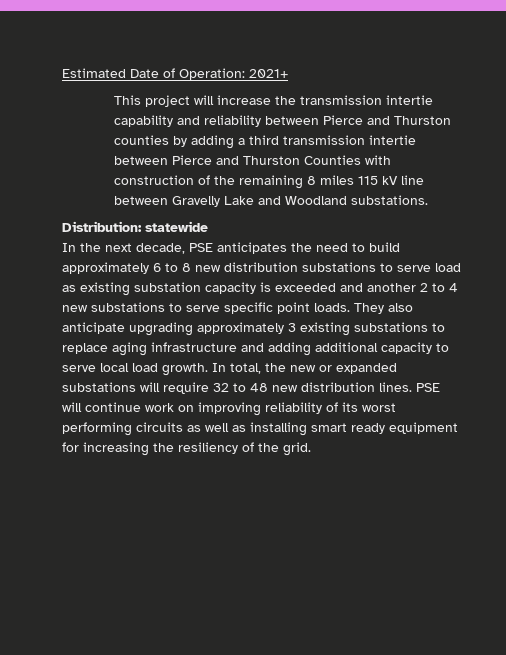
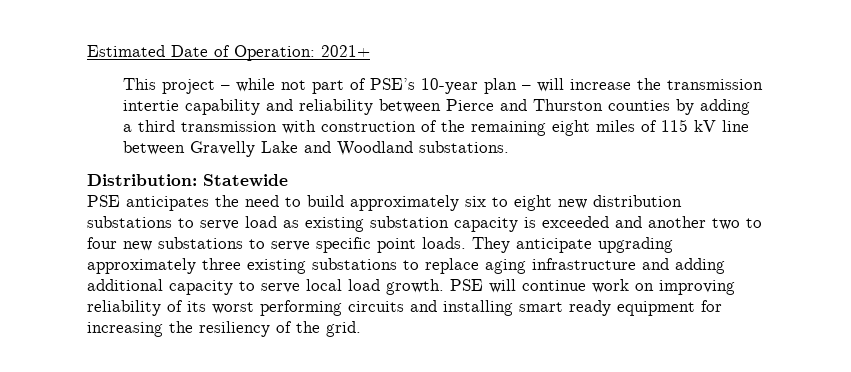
- This project will increase the transmission intertie capability and reliability between Pierce and Thurston counties by adding a third transmission intertie between Pierce and Thurston Counties with construction of the remaining 8 miles 115 kV line between Gravelly Lake and Woodland substations.
+ This project – while not part of PSE’s 10-year plan – will increase the transmission intertie capability and reliability between Pierce and Thurston counties by adding a third transmission with construction of the remaining eight miles of 115 kV line between Gravelly Lake and Woodland substations.
- Distribution: statewide
- In the next decade, PSE anticipates the need to build approximately 6 to 8 new distribution substations to serve load as existing substation capacity is exceeded and another 2 to 4 new substations to serve specific point loads.
+ Distribution: Statewide
+ PSE anticipates the need to build approximately six to eight new distribution substations to serve load as existing substation capacity is exceeded and another two to four new substations to serve specific point loads.
- They also anticipate upgrading approximately 3 existing substations to replace aging infrastructure and adding additional capacity to serve local load growth.
+ They anticipate upgrading approximately three existing substations to replace aging infrastructure and adding additional capacity to serve local load growth.
- In total, the new or expanded substations will require 32 to 48 new distribution lines.
- PSE will continue work on improving reliability of its worst performing circuits as well as installing smart ready equipment for increasing the resiliency of the grid.
+ PSE will continue work on improving reliability of its worst performing circuits and installing smart ready equipment for increasing the resiliency of the grid.

